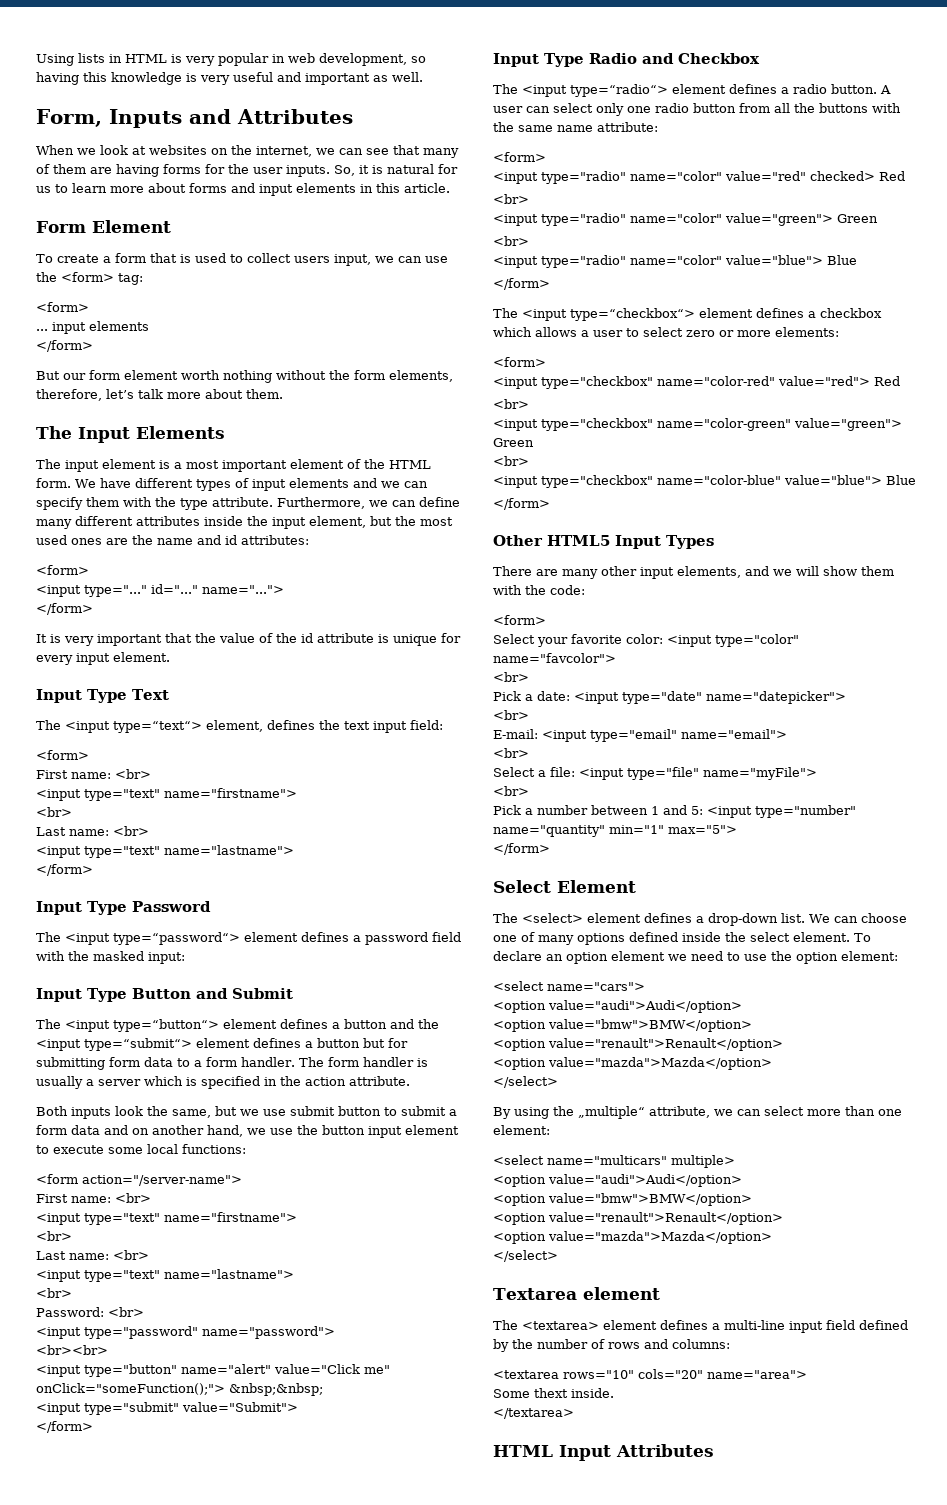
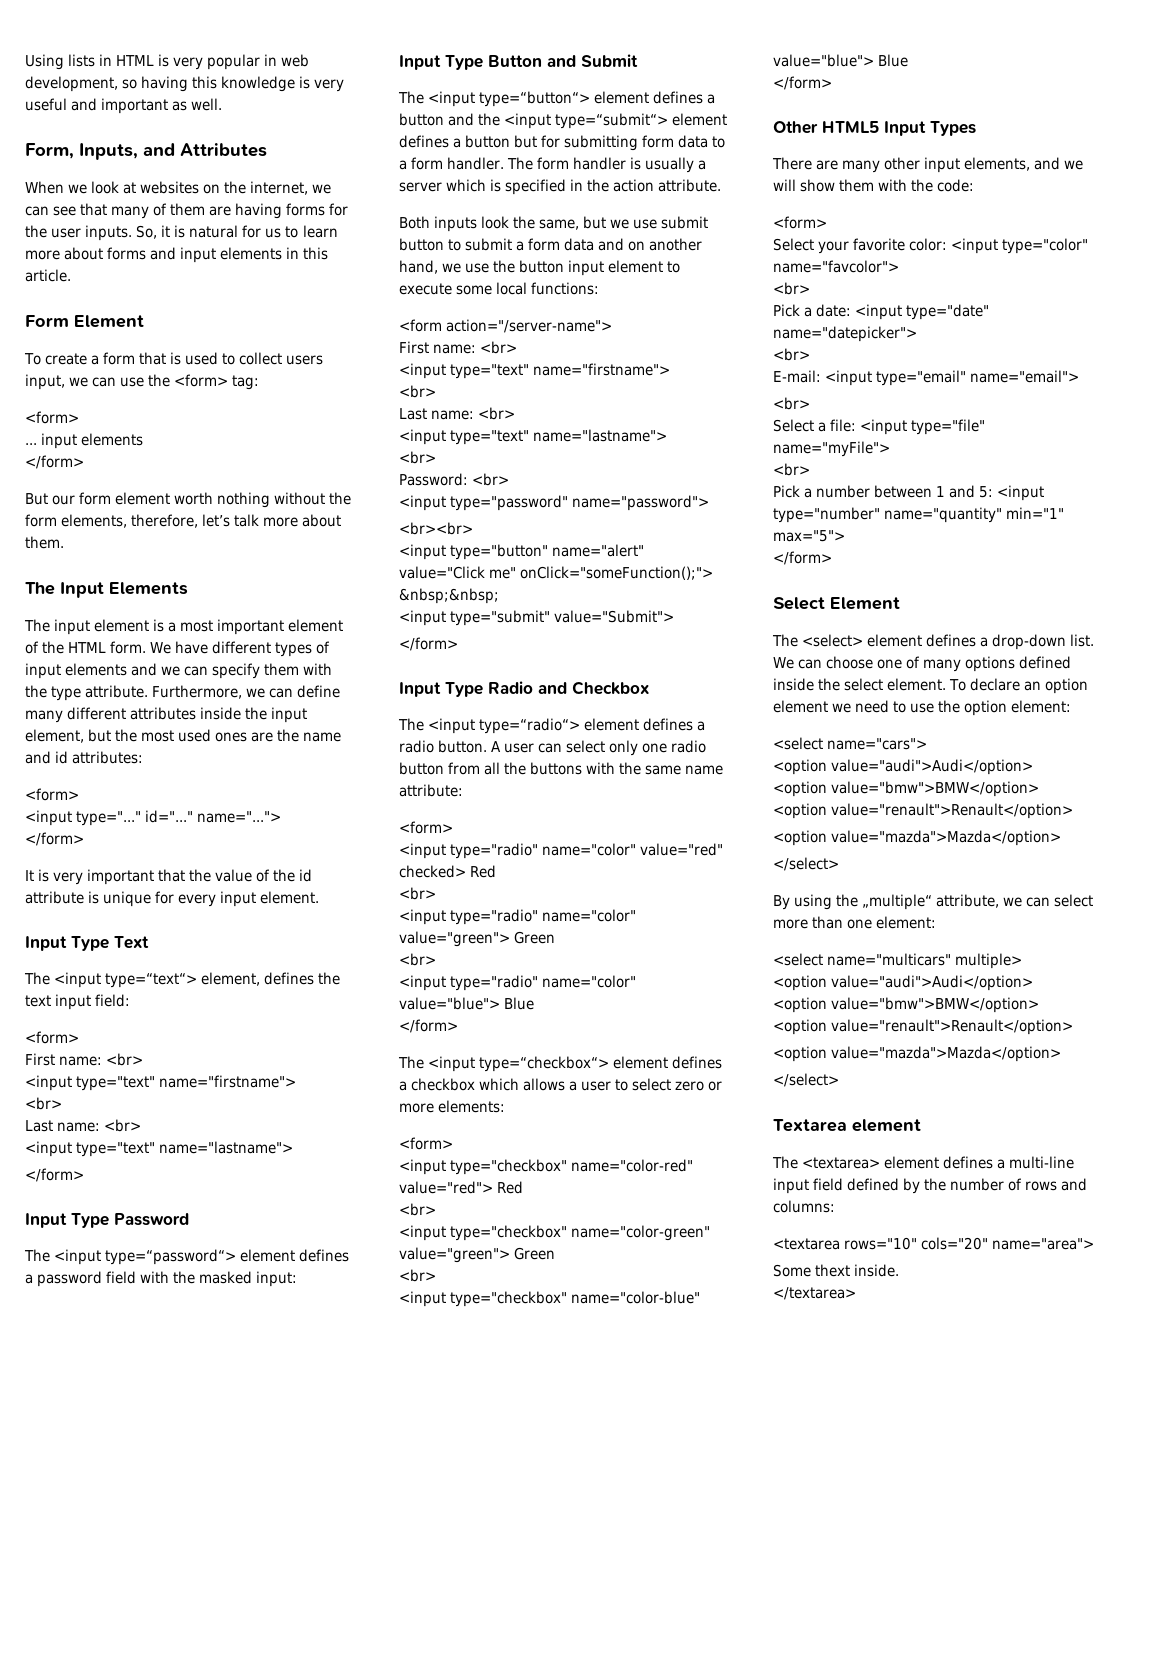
- Form, Inputs and Attributes
+ Form, Inputs, and Attributes
- HTML Input Attributes

